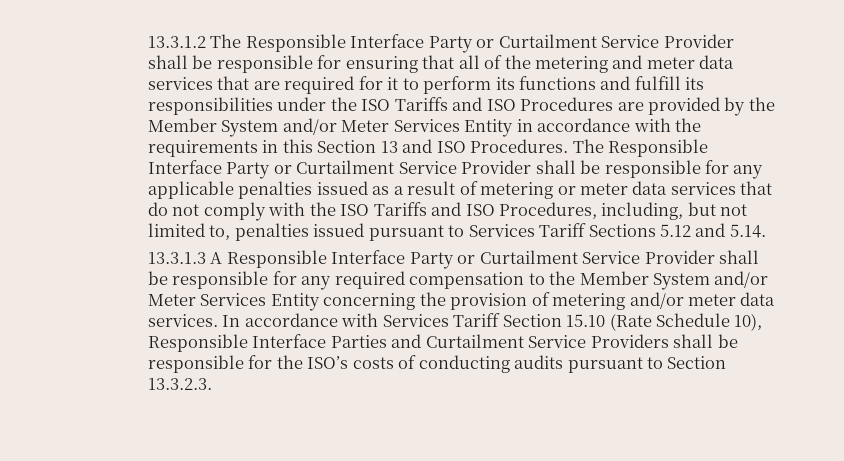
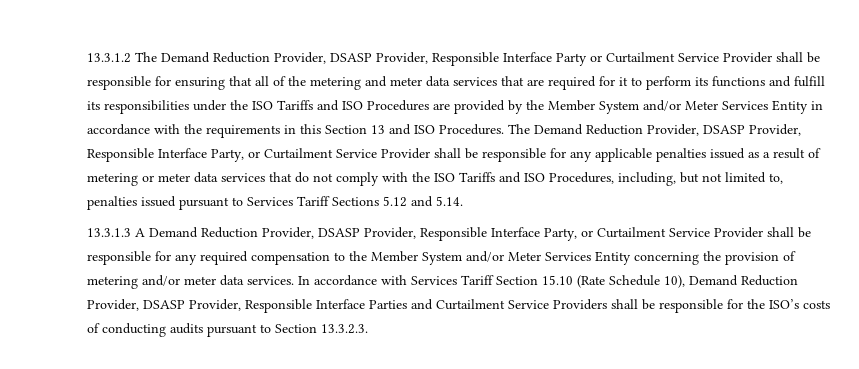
- 13.3.1.2 The Responsible Interface Party or Curtailment Service Provider shall be responsible for ensuring that all of the metering and meter data services that are required for it to perform its functions and fulfill its responsibilities under the ISO Tariffs and ISO Procedures are provided by the Member System and/or Meter Services Entity in accordance with the requirements in this Section 13 and ISO Procedures.
+ 13.3.1.2 The Demand Reduction Provider, DSASP Provider, Responsible Interface Party or Curtailment Service Provider shall be responsible for ensuring that all of the metering and meter data services that are required for it to perform its functions and fulfill its responsibilities under the ISO Tariffs and ISO Procedures are provided by the Member System and/or Meter Services Entity in accordance with the requirements in this Section 13 and ISO Procedures.
- The Responsible Interface Party or Curtailment Service Provider shall be responsible for any applicable penalties issued as a result of metering or meter data services that do not comply with the ISO Tariffs and ISO Procedures, including, but not limited to, penalties issued pursuant to Services Tariff Sections 5.12 and 5.14.
+ The Demand Reduction Provider, DSASP Provider, Responsible Interface Party, or Curtailment Service Provider shall be responsible for any applicable penalties issued as a result of metering or meter data services that do not comply with the ISO Tariffs and ISO Procedures, including, but not limited to, penalties issued pursuant to Services Tariff Sections 5.12 and 5.14.
- 13.3.1.3 A Responsible Interface Party or Curtailment Service Provider shall be responsible for any required compensation to the Member System and/or Meter Services Entity concerning the provision of metering and/or meter data services.
+ 13.3.1.3 A Demand Reduction Provider, DSASP Provider, Responsible Interface Party, or Curtailment Service Provider shall be responsible for any required compensation to the Member System and/or Meter Services Entity concerning the provision of metering and/or meter data services.
- In accordance with Services Tariff Section 15.10 (Rate Schedule 10), Responsible Interface Parties and Curtailment Service Providers shall be responsible for the ISO’s costs of conducting audits pursuant to Section 13.3.2.3.
+ In accordance with Services Tariff Section 15.10 (Rate Schedule 10), Demand Reduction Provider, DSASP Provider, Responsible Interface Parties and Curtailment Service Providers shall be responsible for the ISO’s costs of conducting audits pursuant to Section 13.3.2.3.

